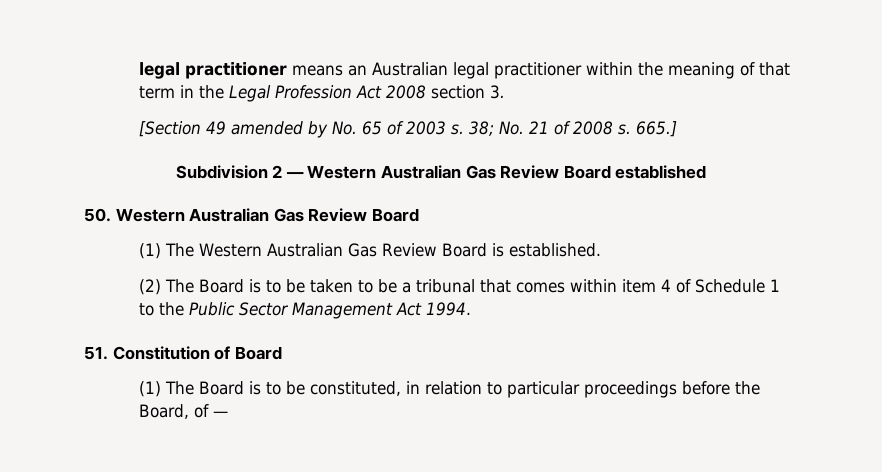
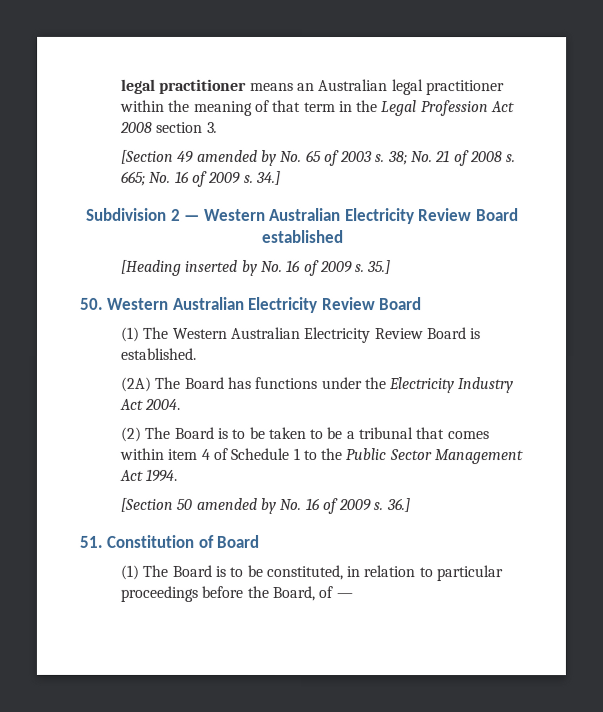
- 665.]
+ 665; No. 16 of 2009 s. 34.]
- Subdivision 2 — Western Australian Gas Review Board established
+ Subdivision 2 — Western Australian Electricity Review Board established
+ [Heading inserted by No. 16 of 2009 s. 35.]
- 50. Western Australian Gas Review Board
+ 50. Western Australian Electricity Review Board
- (1) The Western Australian Gas Review Board is established.
+ (1) The Western Australian Electricity Review Board is established.
+ (2A) The Board has functions under the Electricity Industry Act 2004.
+ [Section 50 amended by No. 16 of 2009 s. 36.]

